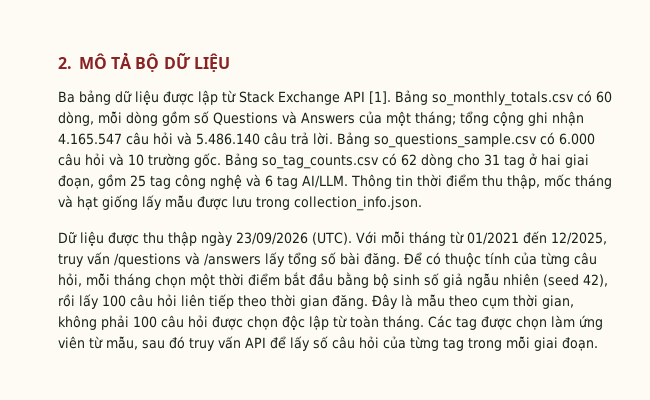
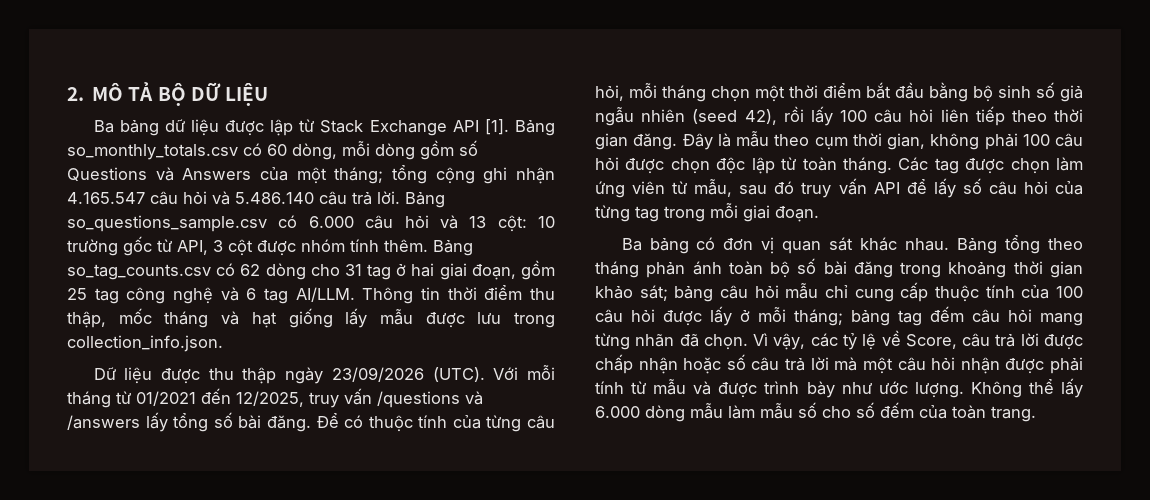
- Bảng so_questions_sample.csv có 6.000 câu hỏi và 10 trường gốc.
+ Bảng so_questions_sample.csv có 6.000 câu hỏi và 13 cột: 10 trường gốc từ API, 3 cột được nhóm tính thêm.
+ Ba bảng có đơn vị quan sát khác nhau. Bảng tổng theo tháng phản ánh toàn bộ số bài đăng trong khoảng thời gian khảo sát; bảng câu hỏi mẫu chỉ cung cấp thuộc tính của 100 câu hỏi được lấy ở mỗi tháng; bảng tag đếm câu hỏi mang từng nhãn đã chọn. Vì vậy, các tỷ lệ về Score, câu trả lời được chấp nhận hoặc số câu trả lời mà một câu hỏi nhận được phải tính từ mẫu và được trình bày như ước lượng. Không thể lấy 6.000 dòng mẫu làm mẫu số cho số đếm của toàn trang.

